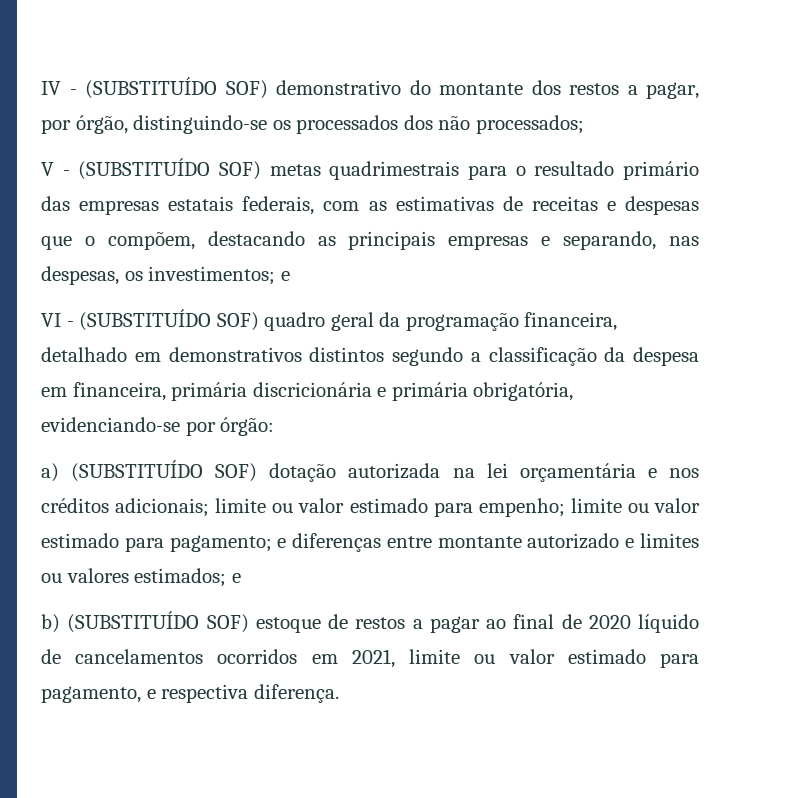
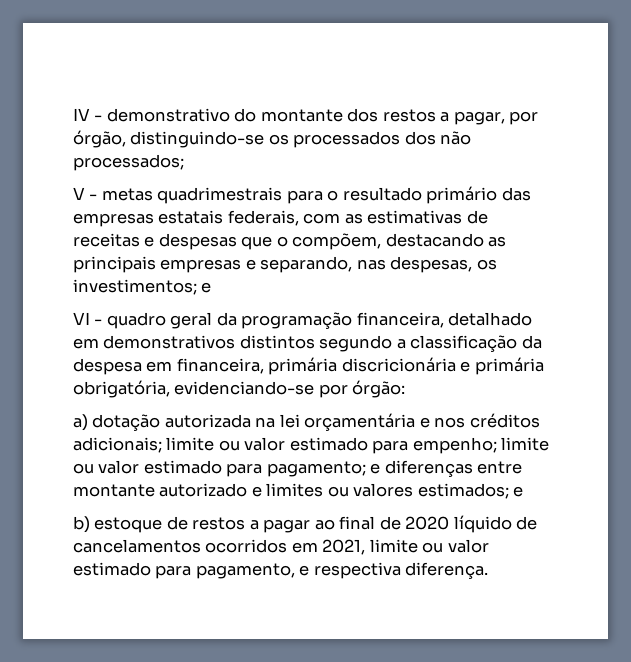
- IV - (SUBSTITUÍDO SOF) demonstrativo do montante dos restos a pagar, por órgão, distinguindo-se os processados dos não processados;
+ IV - demonstrativo do montante dos restos a pagar, por órgão, distinguindo-se os processados dos não processados;
- V - (SUBSTITUÍDO SOF) metas quadrimestrais para o resultado primário das empresas estatais federais, com as estimativas de receitas e despesas que o compõem, destacando as principais empresas e separando, nas despesas, os investimentos; e
+ V - metas quadrimestrais para o resultado primário das empresas estatais federais, com as estimativas de receitas e despesas que o compõem, destacando as principais empresas e separando, nas despesas, os investimentos; e
- VI - (SUBSTITUÍDO SOF) quadro geral da programação financeira, detalhado em demonstrativos distintos segundo a classificação da despesa em financeira, primária discricionária e primária obrigatória, evidenciando-se por órgão:
+ VI - quadro geral da programação financeira, detalhado em demonstrativos distintos segundo a classificação da despesa em financeira, primária discricionária e primária obrigatória, evidenciando-se por órgão:
- a) (SUBSTITUÍDO SOF) dotação autorizada na lei orçamentária e nos créditos adicionais; limite ou valor estimado para empenho; limite ou valor estimado para pagamento; e diferenças entre montante autorizado e limites ou valores estimados; e
+ a) dotação autorizada na lei orçamentária e nos créditos adicionais; limite ou valor estimado para empenho; limite ou valor estimado para pagamento; e diferenças entre montante autorizado e limites ou valores estimados; e
- b) (SUBSTITUÍDO SOF) estoque de restos a pagar ao final de 2020 líquido de cancelamentos ocorridos em 2021, limite ou valor estimado para pagamento, e respectiva diferença.
+ b) estoque de restos a pagar ao final de 2020 líquido de cancelamentos ocorridos em 2021, limite ou valor estimado para pagamento, e respectiva diferença.

